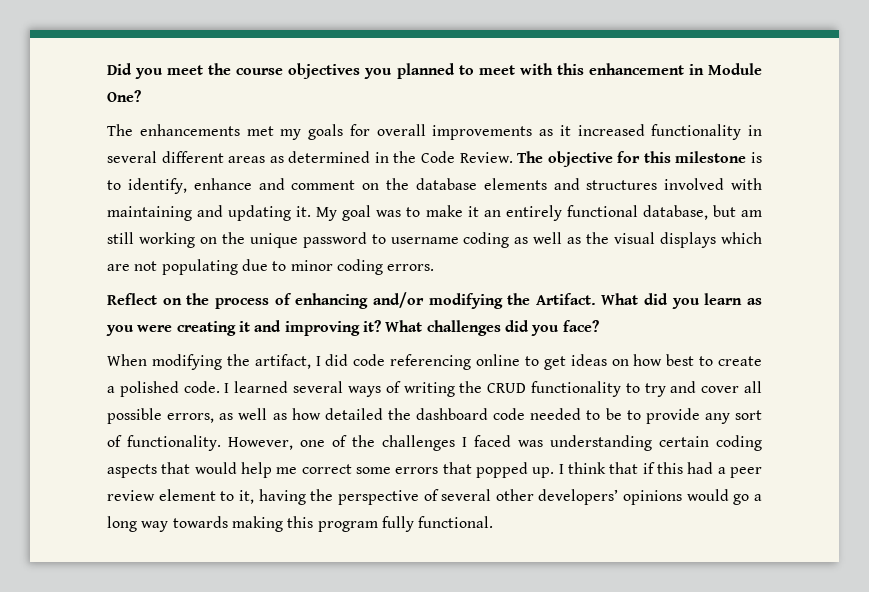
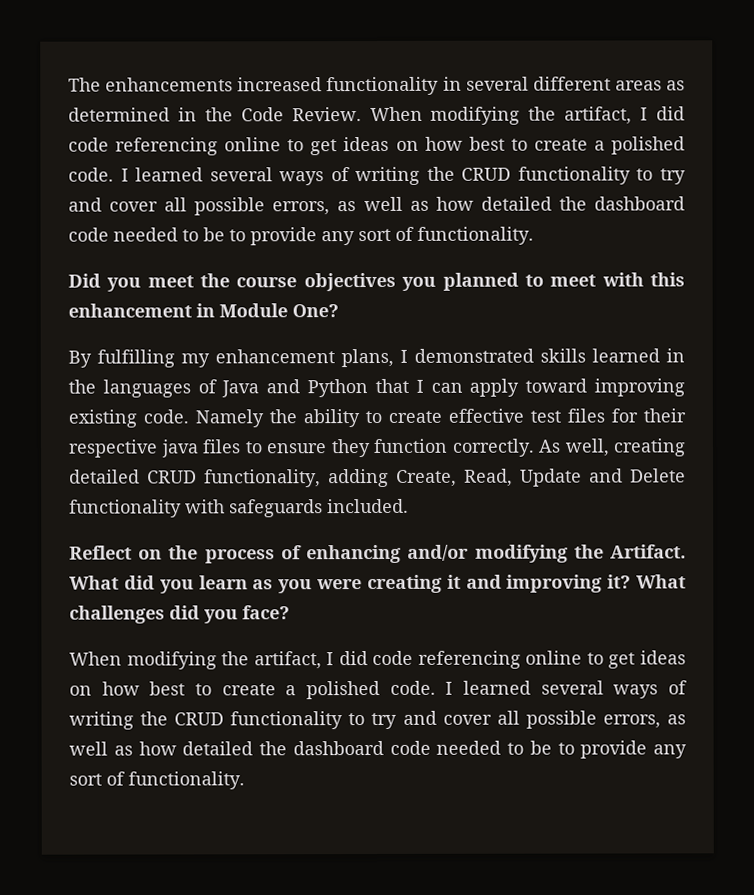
+ The enhancements increased functionality in several different areas as determined in the Code Review. When modifying the artifact, I did code referencing online to get ideas on how best to create a polished code. I learned several ways of writing the CRUD functionality to try and cover all possible errors, as well as how detailed the dashboard code needed to be to provide any sort of functionality.
- The enhancements met my goals for overall improvements as it increased functionality in several different areas as determined in the Code Review. The objective for this milestone is to identify, enhance and comment on the database elements and structures involved with maintaining and updating it. My goal was to make it an entirely functional database, but am still working on the unique password to username coding as well as the visual displays which are not populating due to minor coding errors.
+ By fulfilling my enhancement plans, I demonstrated skills learned in the languages of Java and Python that I can apply toward improving existing code. Namely the ability to create effective test files for their respective java files to ensure they function correctly. As well, creating detailed CRUD functionality, adding Create, Read, Update and Delete functionality with safeguards included.
- However, one of the challenges I faced was understanding certain coding aspects that would help me correct some errors that popped up. I think that if this had a peer review element to it, having the perspective of several other developers’ opinions would go a long way towards making this program fully functional.

